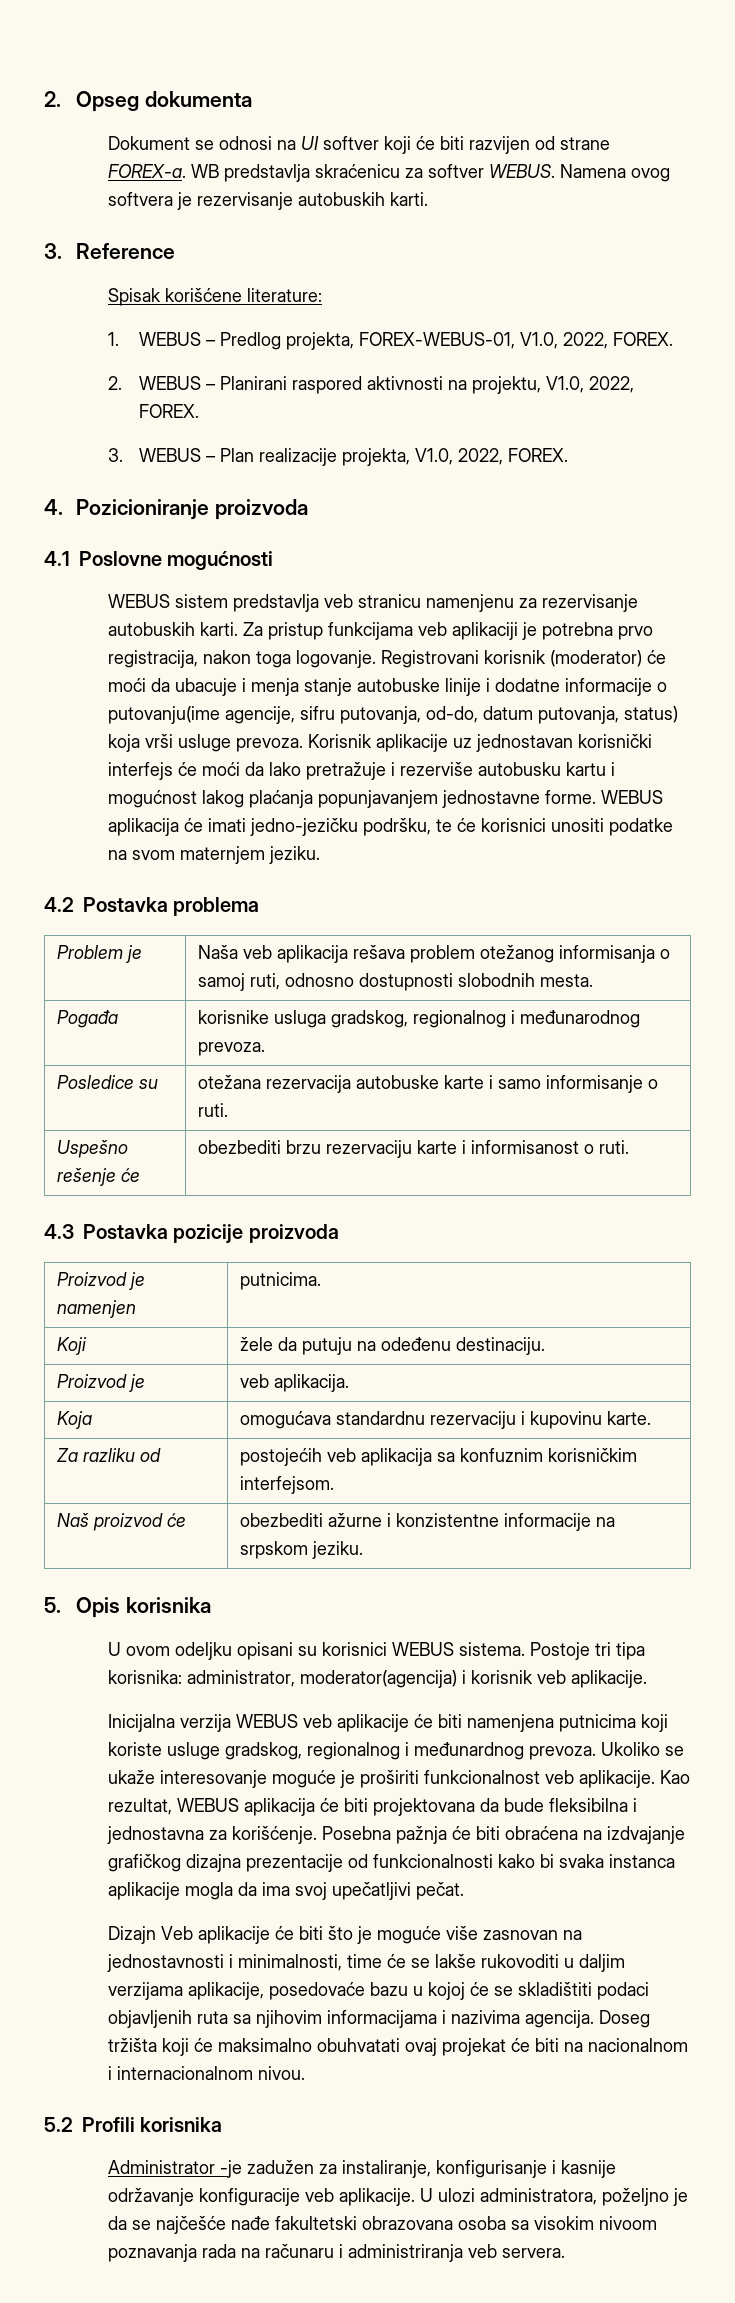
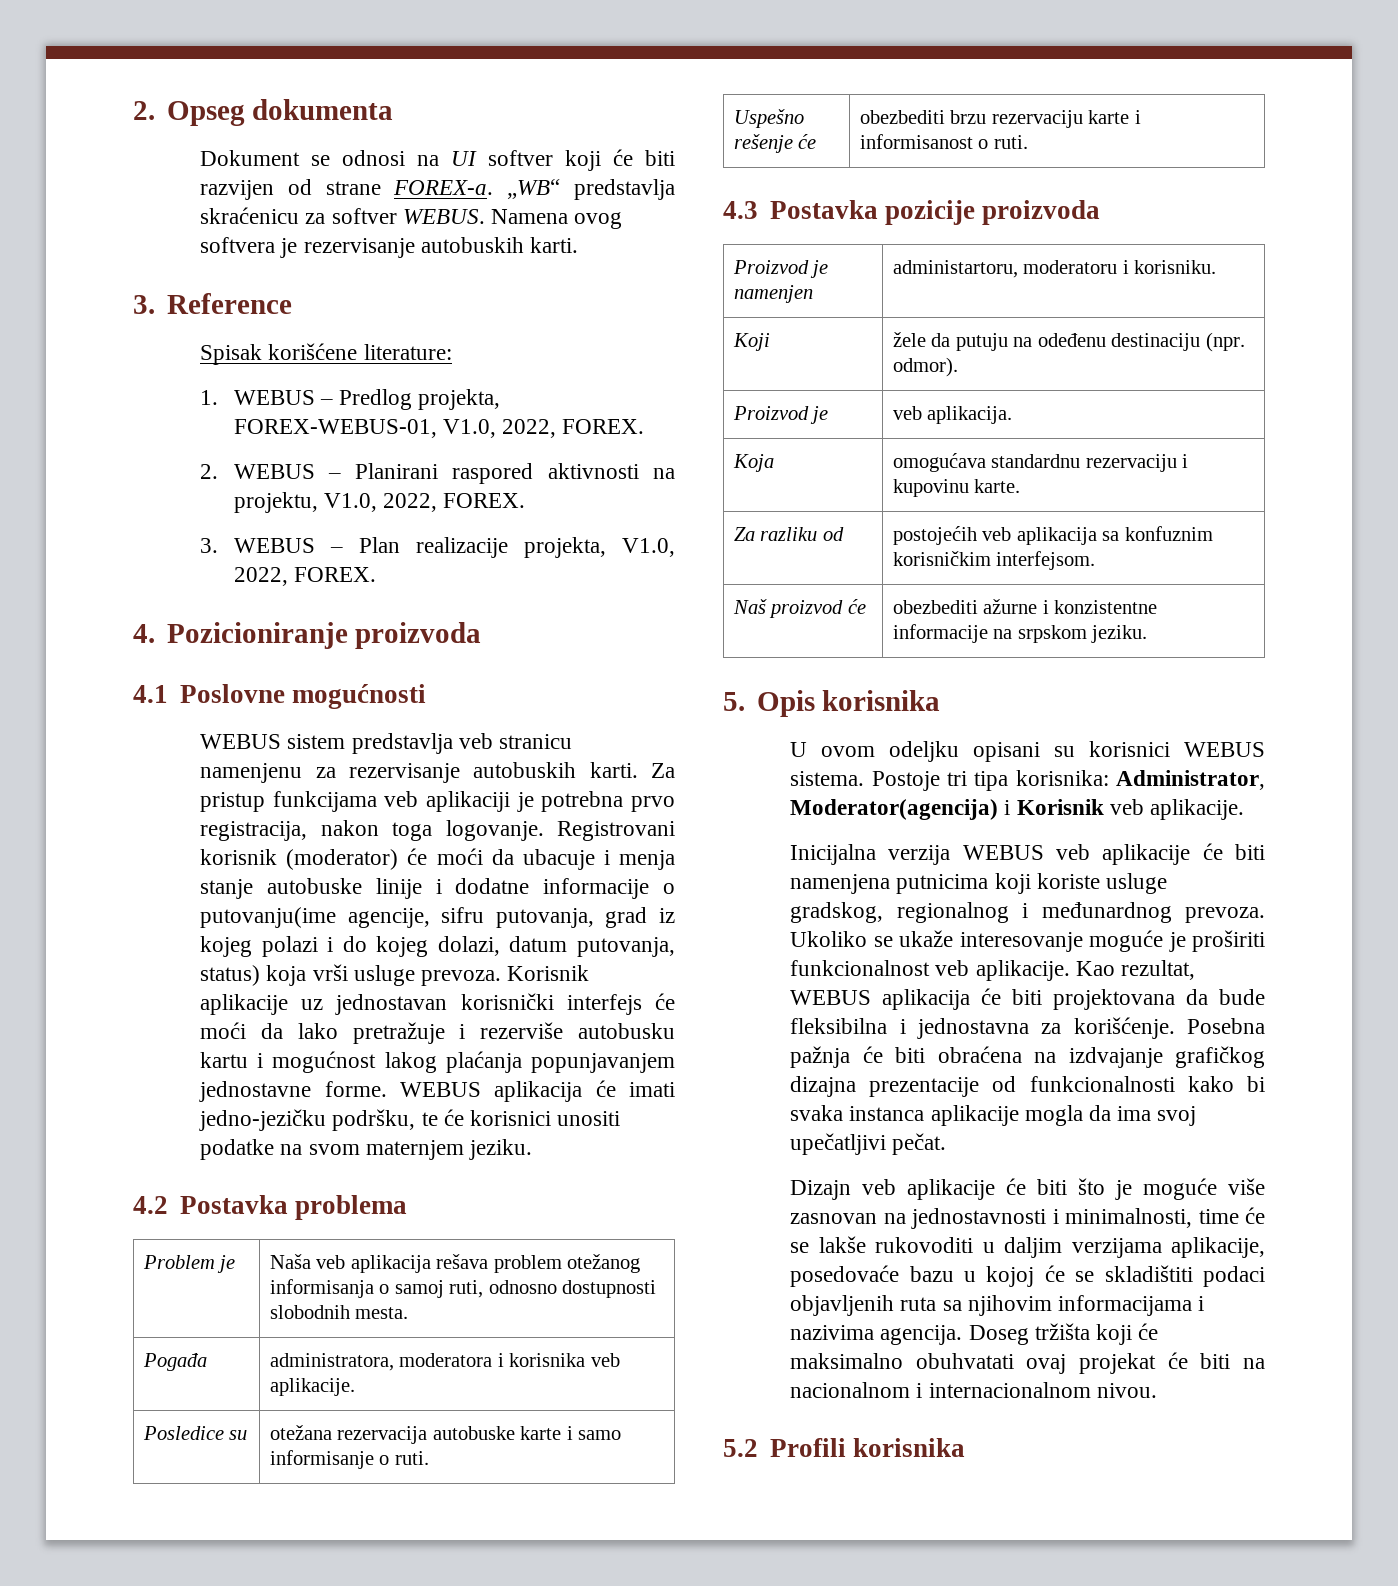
- WB predstavlja skraćenicu za softver WEBUS.
+ „WB“ predstavlja skraćenicu za softver WEBUS.
- Registrovani korisnik (moderator) će moći da ubacuje i menja stanje autobuske linije i dodatne informacije o putovanju(ime agencije, sifru putovanja, od-do, datum putovanja, status) koja vrši usluge prevoza.
+ Registrovani korisnik (moderator) će moći da ubacuje i menja stanje autobuske linije i dodatne informacije o putovanju(ime agencije, sifru putovanja, grad iz kojeg polazi i do kojeg dolazi, datum putovanja, status) koja vrši usluge prevoza.
- Pogađa | korisnike usluga gradskog, regionalnog i međunarodnog prevoza.
+ Pogađa | administratora, moderatora i korisnika veb aplikacije.
- Proizvod je namenjen | putnicima.
+ Proizvod je namenjen | administartoru, moderatoru i korisniku.
- Koji | žele da putuju na odeđenu destinaciju.
+ Koji | žele da putuju na odeđenu destinaciju (npr. odmor).
- Postoje tri tipa korisnika: administrator, moderator(agencija) i korisnik veb aplikacije.
+ Postoje tri tipa korisnika: Administrator, Moderator(agencija) i Korisnik veb aplikacije.
- Dizajn Veb aplikacije će biti što je moguće više zasnovan na jednostavnosti i minimalnosti, time će se lakše rukovoditi u daljim verzijama aplikacije, posedovaće bazu u kojoj će se skladištiti podaci objavljenih ruta sa njihovim informacijama i nazivima agencija.
+ Dizajn veb aplikacije će biti što je moguće više zasnovan na jednostavnosti i minimalnosti, time će se lakše rukovoditi u daljim verzijama aplikacije, posedovaće bazu u kojoj će se skladištiti podaci objavljenih ruta sa njihovim informacijama i nazivima agencija.
- Administrator -je zadužen za instaliranje, konfigurisanje i kasnije održavanje konfiguracije veb aplikacije. U ulozi administratora, poželjno je da se najčešće nađe fakultetski obrazovana osoba sa visokim nivoom poznavanja rada na računaru i administriranja veb servera.

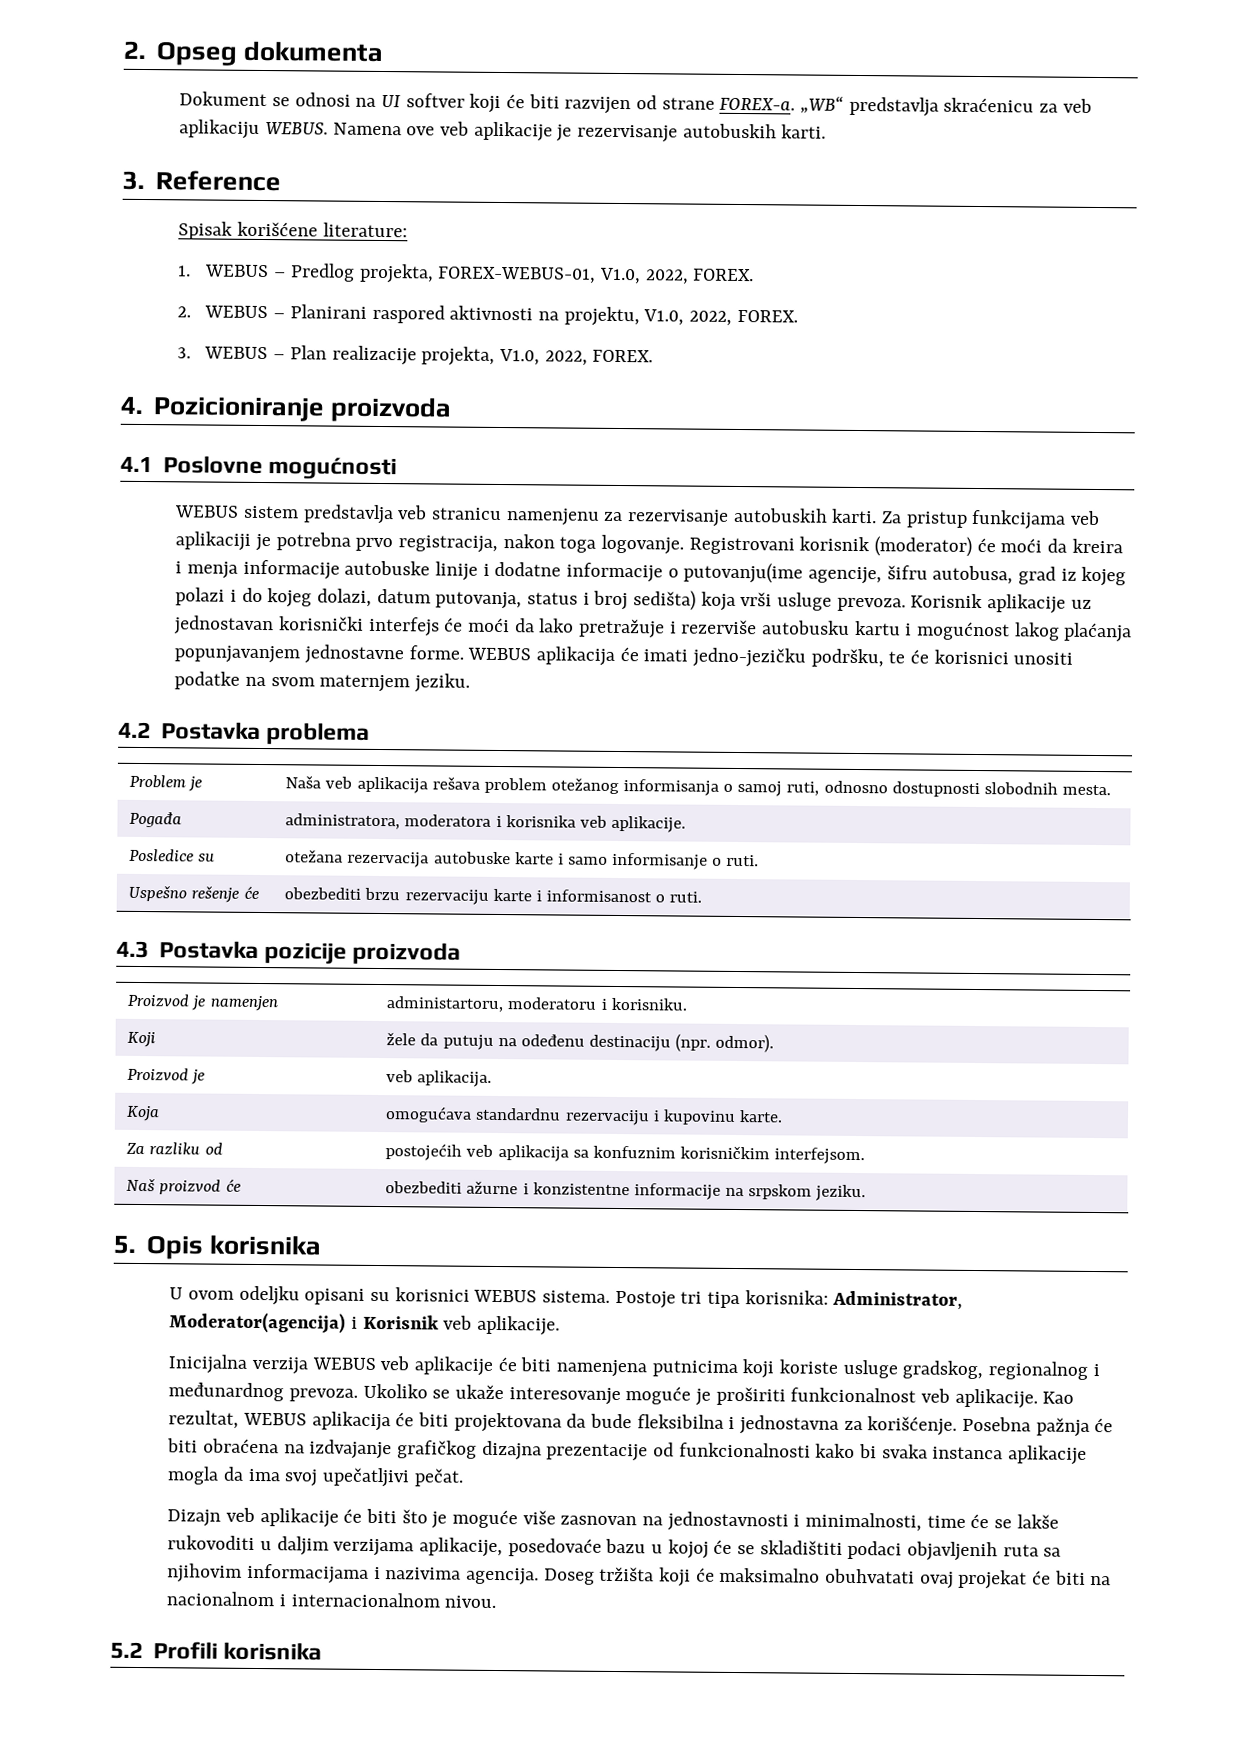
- „WB“ predstavlja skraćenicu za softver WEBUS. Namena ovog softvera je rezervisanje autobuskih karti.
+ „WB“ predstavlja skraćenicu za veb aplikaciju WEBUS. Namena ove veb aplikacije je rezervisanje autobuskih karti.
- Registrovani korisnik (moderator) će moći da ubacuje i menja stanje autobuske linije i dodatne informacije o putovanju(ime agencije, sifru putovanja, grad iz kojeg polazi i do kojeg dolazi, datum putovanja, status) koja vrši usluge prevoza.
+ Registrovani korisnik (moderator) će moći da kreira i menja informacije autobuske linije i dodatne informacije o putovanju(ime agencije, šifru autobusa, grad iz kojeg polazi i do kojeg dolazi, datum putovanja, status i broj sedišta) koja vrši usluge prevoza.

